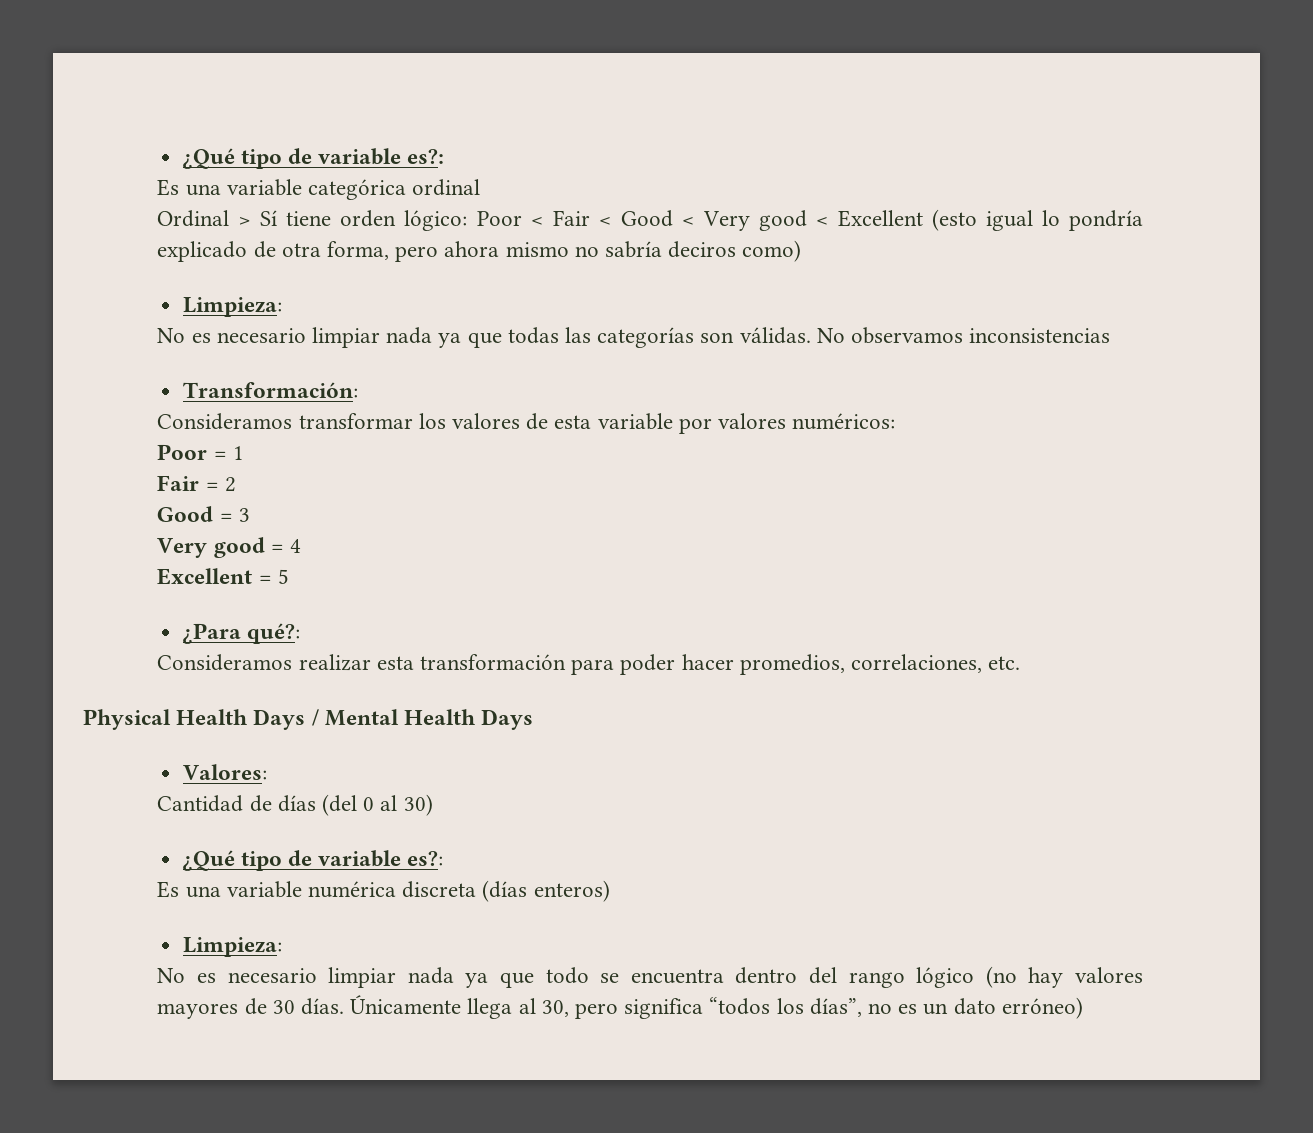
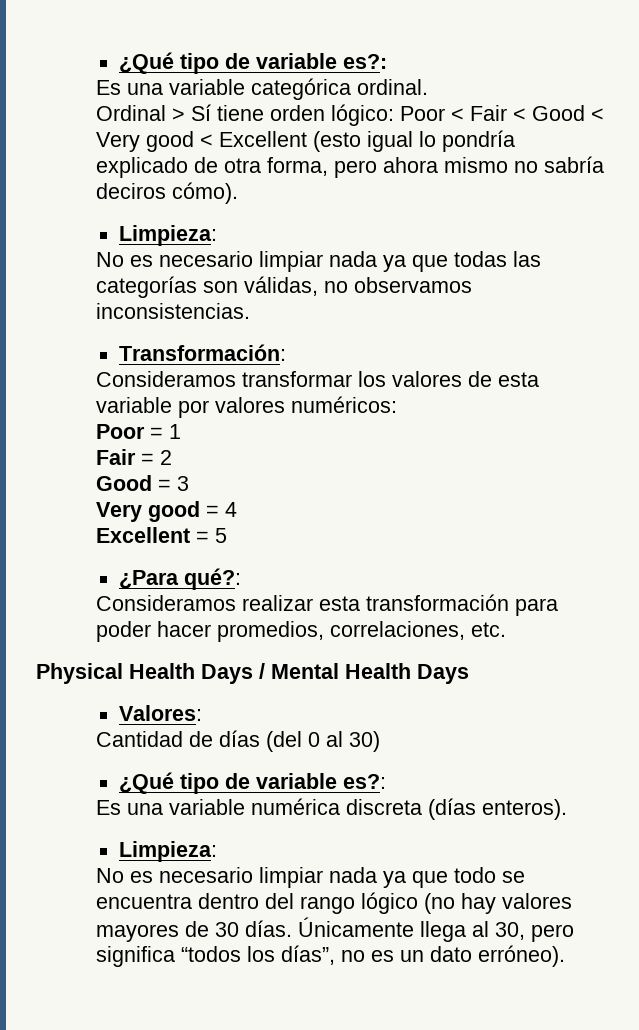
- Es una variable categórica ordinal
+ Es una variable categórica ordinal.
- Ordinal > Sí tiene orden lógico: Poor < Fair < Good < Very good < Excellent (esto igual lo pondría explicado de otra forma, pero ahora mismo no sabría deciros como)
+ Ordinal > Sí tiene orden lógico: Poor < Fair < Good < Very good < Excellent (esto igual lo pondría explicado de otra forma, pero ahora mismo no sabría deciros cómo).
- No es necesario limpiar nada ya que todas las categorías son válidas. No observamos inconsistencias
+ No es necesario limpiar nada ya que todas las categorías son válidas, no observamos inconsistencias.
- Es una variable numérica discreta (días enteros)
+ Es una variable numérica discreta (días enteros).
- Únicamente llega al 30, pero significa “todos los días”, no es un dato erróneo)
+ Únicamente llega al 30, pero significa “todos los días”, no es un dato erróneo).

